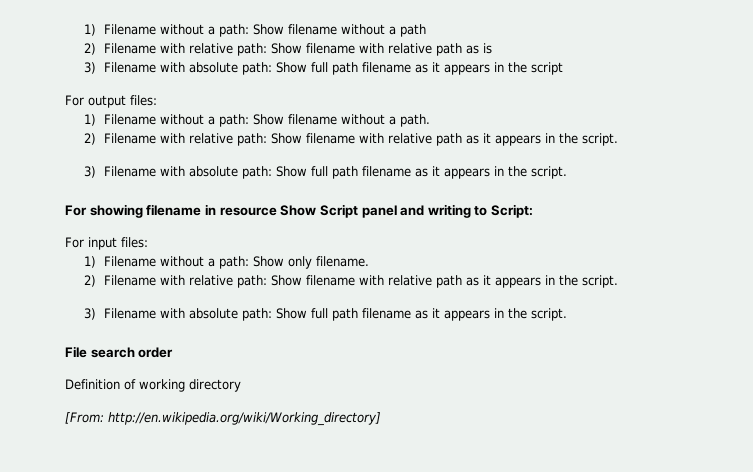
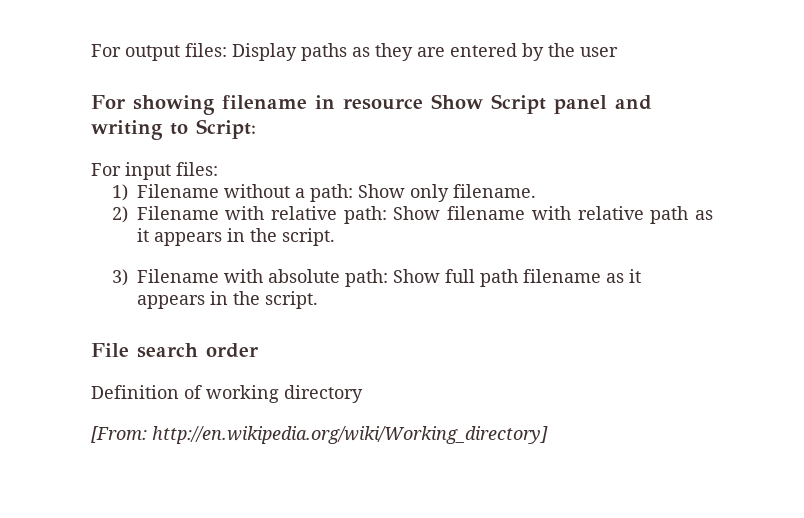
- 1) Filename without a path: Show filename without a path
- 2) Filename with relative path: Show filename with relative path as is
- 3) Filename with absolute path: Show full path filename as it appears in the script
- For output files:
- 1) Filename without a path: Show filename without a path.
- 2) Filename with relative path: Show filename with relative path as it appears in the script.
- 3) Filename with absolute path: Show full path filename as it appears in the script.
+ For output files: Display paths as they are entered by the user

